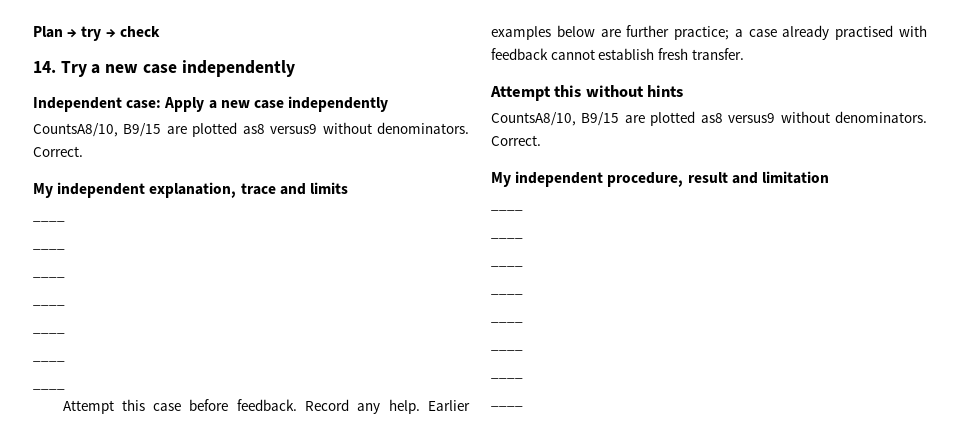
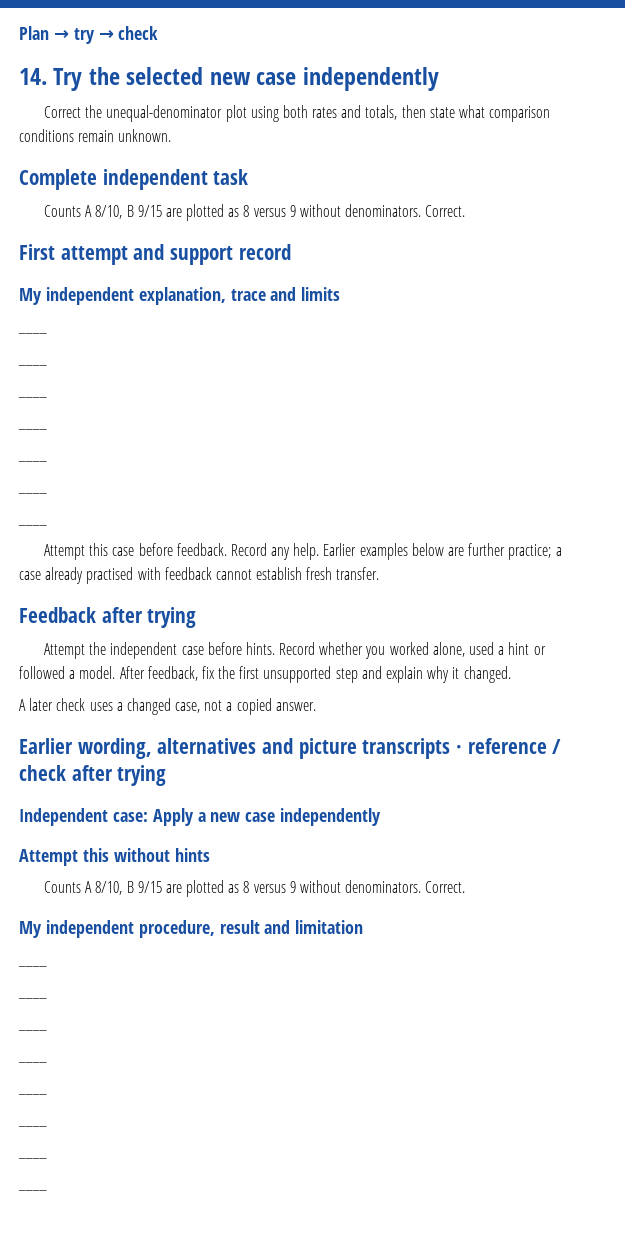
- 14. Try a new case independently
- Independent case: Apply a new case independently
- CountsA8/10, B9/15 are plotted as8 versus9 without denominators. Correct.
+ 14. Try the selected new case independently
+ Correct the unequal-denominator plot using both rates and totals, then state what comparison conditions remain unknown.
+ Complete independent task
+ Counts A 8/10, B 9/15 are plotted as 8 versus 9 without denominators. Correct.
+ First attempt and support record
+ Feedback after trying
+ Attempt the independent case before hints. Record whether you worked alone, used a hint or followed a model. After feedback, fix the first unsupported step and explain why it changed.
+ A later check uses a changed case, not a copied answer.
+ Earlier wording, alternatives and picture transcripts · reference / check after trying
+ Independent case: Apply a new case independently
  Attempt this without hints
- CountsA8/10, B9/15 are plotted as8 versus9 without denominators.
+ Counts A 8/10, B 9/15 are plotted as 8 versus 9 without denominators.

